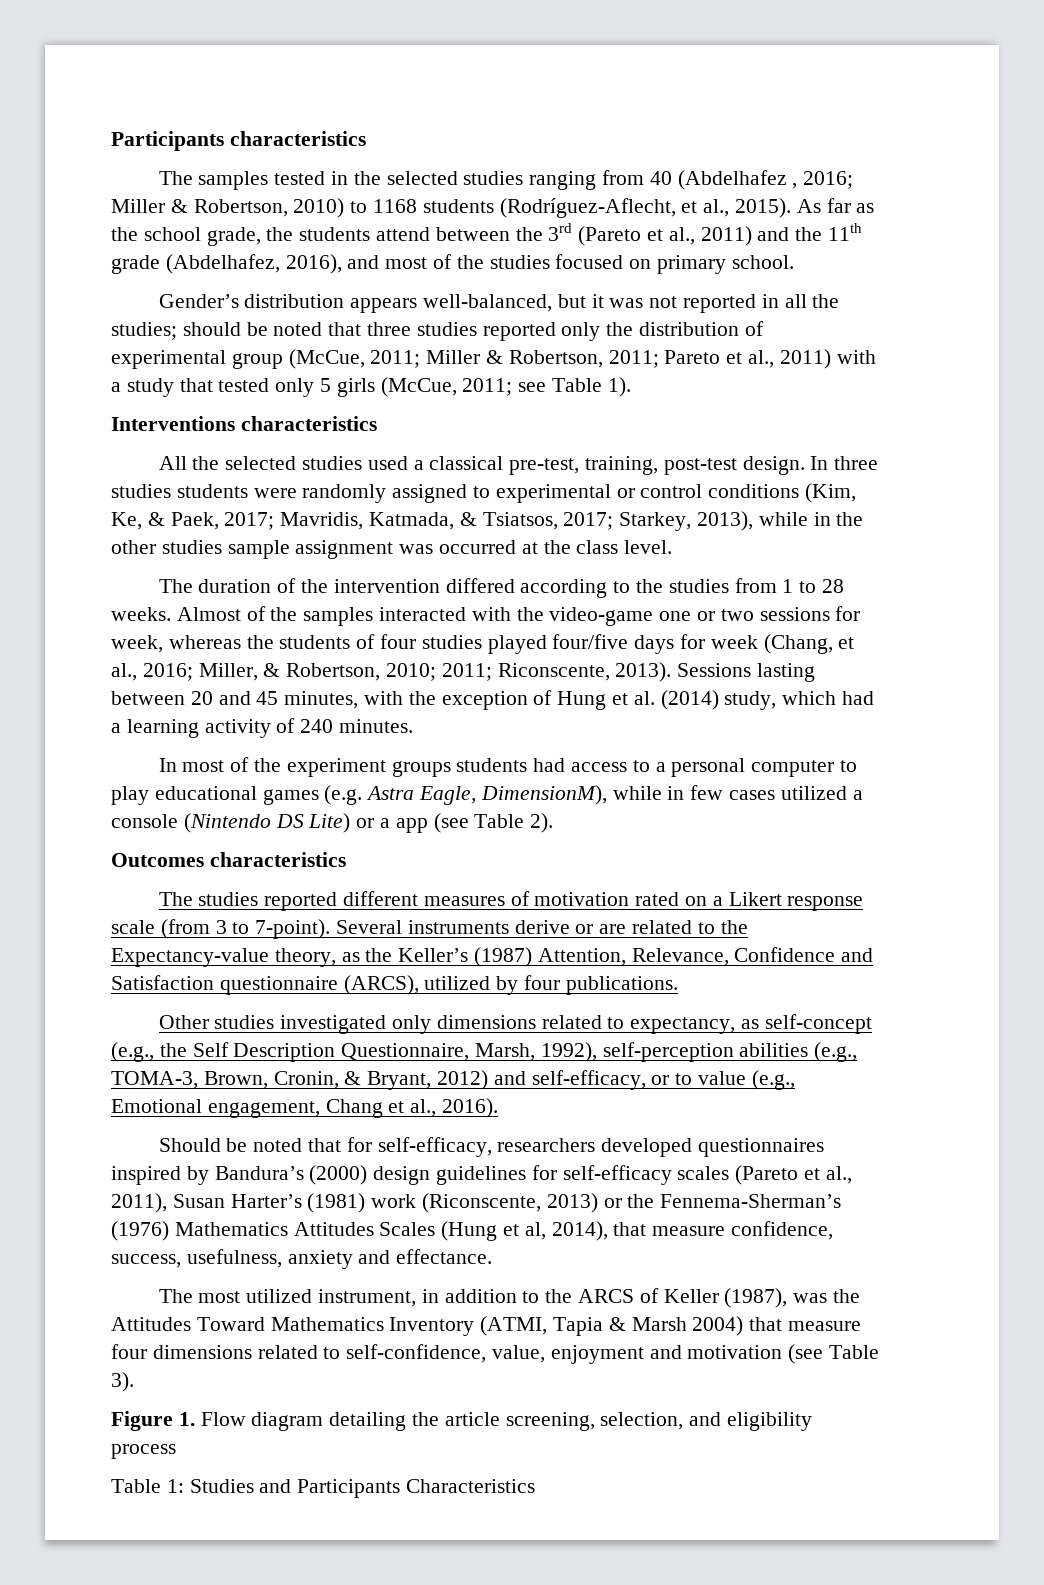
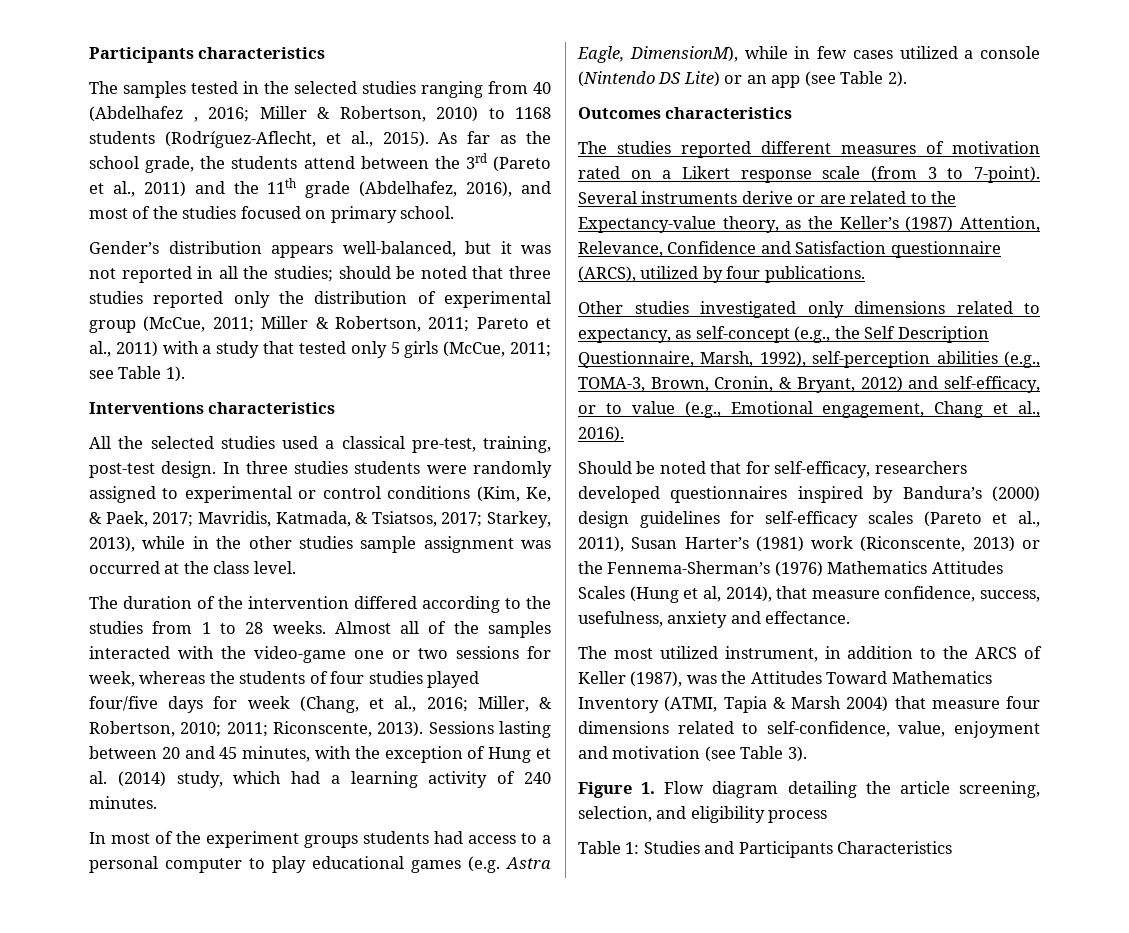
- Almost of the samples interacted with the video-game one or two sessions for week, whereas the students of four studies played four/five days for week (Chang, et al., 2016; Miller, & Robertson, 2010; 2011; Riconscente, 2013).
+ Almost all of the samples interacted with the video-game one or two sessions for week, whereas the students of four studies played four/five days for week (Chang, et al., 2016; Miller, & Robertson, 2010; 2011; Riconscente, 2013).
- In most of the experiment groups students had access to a personal computer to play educational games (e.g. Astra Eagle, DimensionM), while in few cases utilized a console (Nintendo DS Lite) or a app (see Table 2).
+ In most of the experiment groups students had access to a personal computer to play educational games (e.g. Astra Eagle, DimensionM), while in few cases utilized a console (Nintendo DS Lite) or an app (see Table 2).

